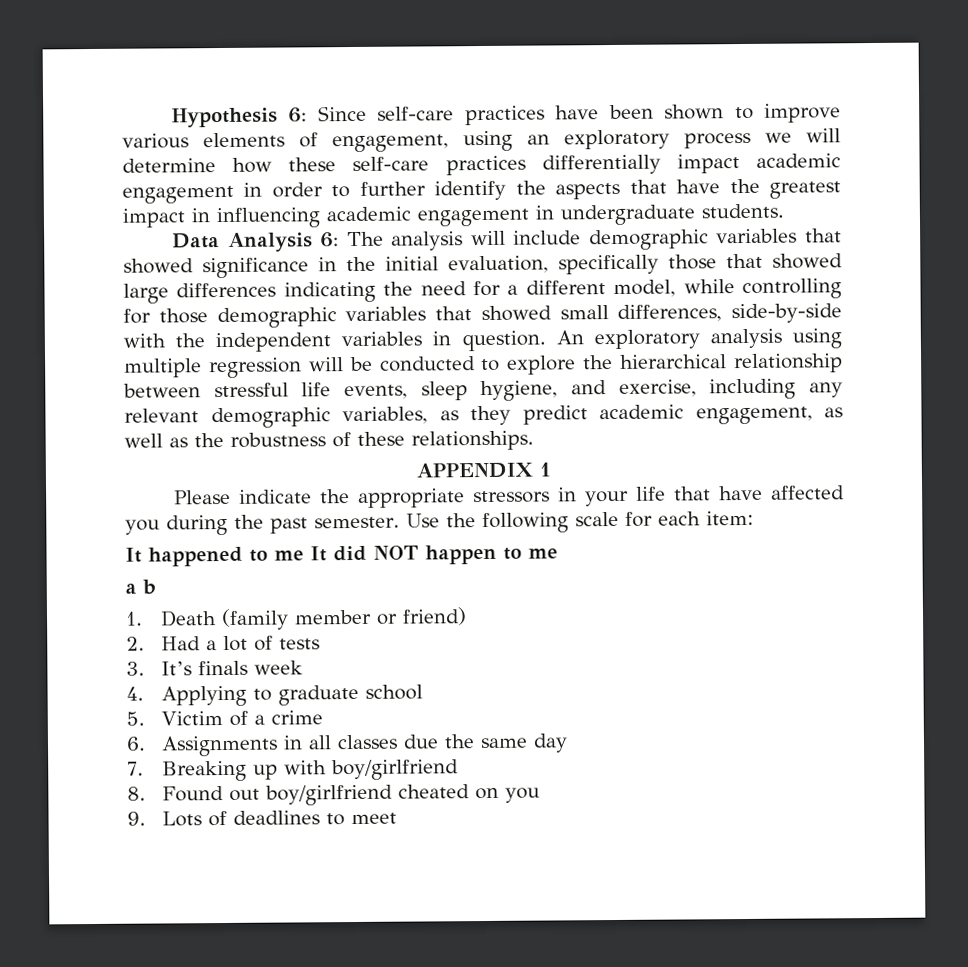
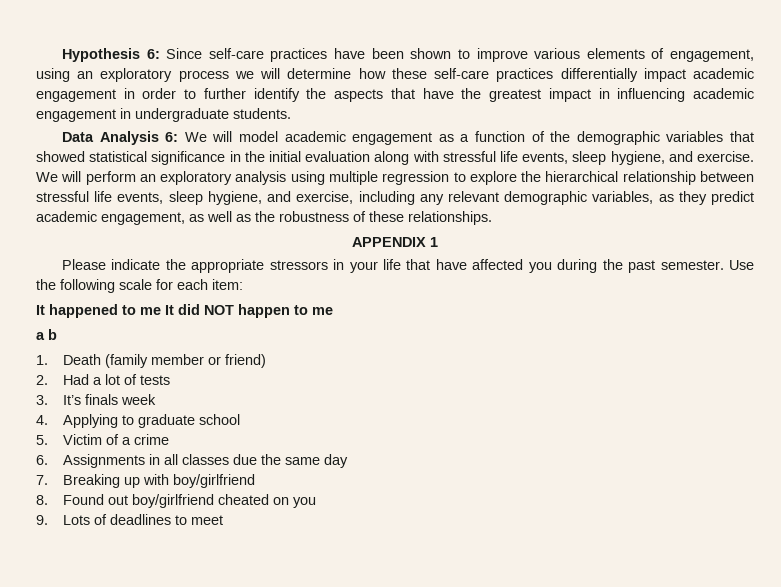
- Data Analysis 6: The analysis will include demographic variables that showed significance in the initial evaluation, specifically those that showed large differences indicating the need for a different model, while controlling for those demographic variables that showed small differences, side-by-side with the independent variables in question. An exploratory analysis using multiple regression will be conducted to explore the hierarchical relationship between stressful life events, sleep hygiene, and exercise, including any relevant demographic variables, as they predict academic engagement, as well as the robustness of these relationships.
+ Data Analysis 6: We will model academic engagement as a function of the demographic variables that showed statistical significance in the initial evaluation along with stressful life events, sleep hygiene, and exercise. We will perform an exploratory analysis using multiple regression to explore the hierarchical relationship between stressful life events, sleep hygiene, and exercise, including any relevant demographic variables, as they predict academic engagement, as well as the robustness of these relationships.

